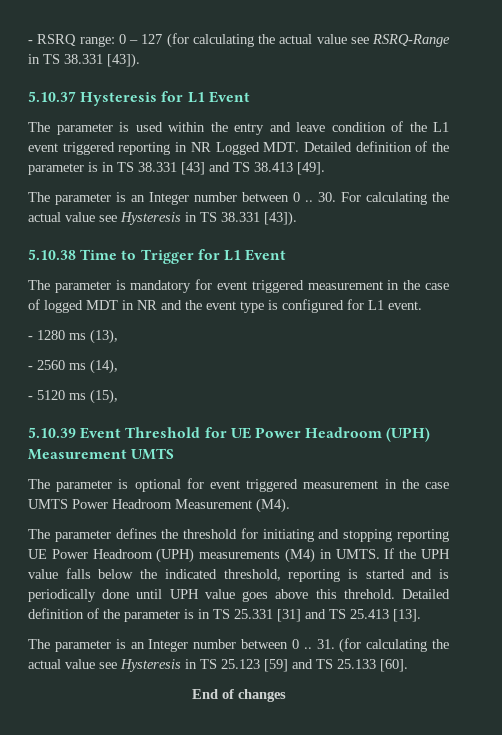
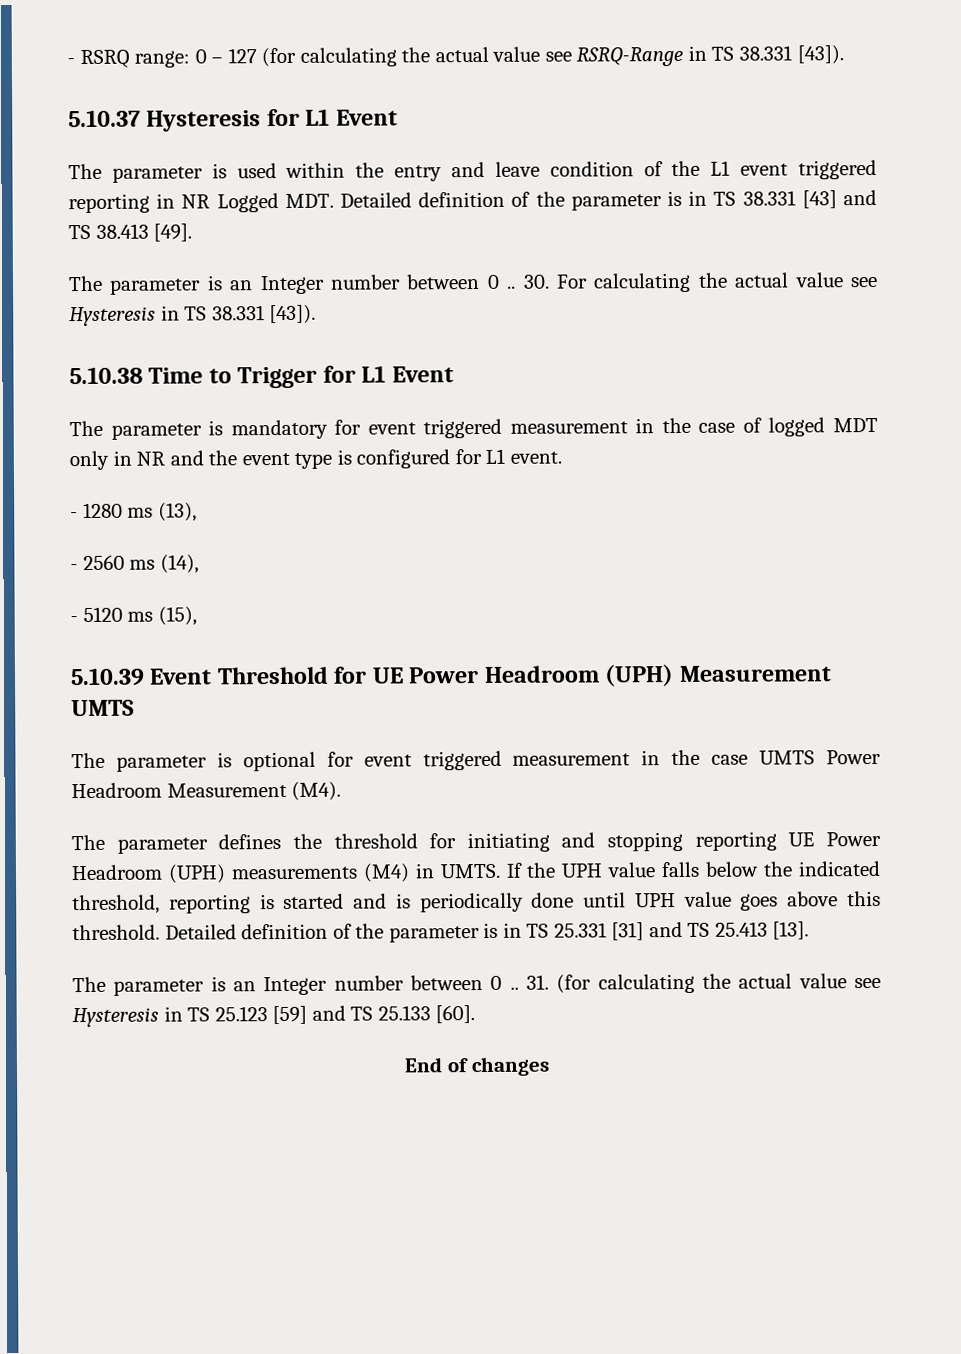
- The parameter is mandatory for event triggered measurement in the case of logged MDT in NR and the event type is configured for L1 event.
+ The parameter is mandatory for event triggered measurement in the case of logged MDT only in NR and the event type is configured for L1 event.
- If the UPH value falls below the indicated threshold, reporting is started and is periodically done until UPH value goes above this threhold.
+ If the UPH value falls below the indicated threshold, reporting is started and is periodically done until UPH value goes above this threshold.

